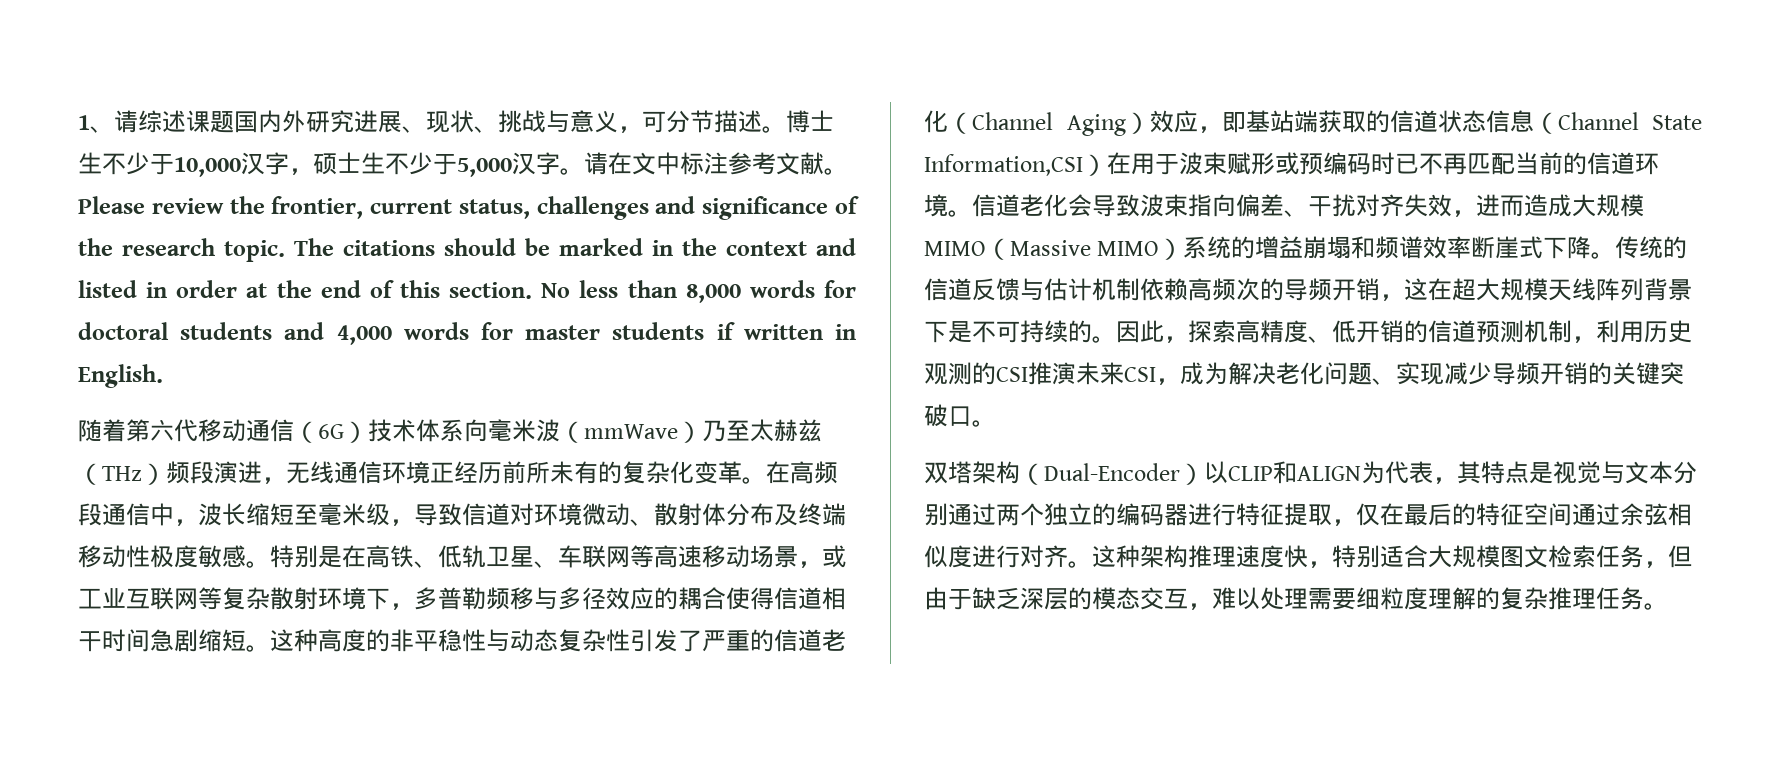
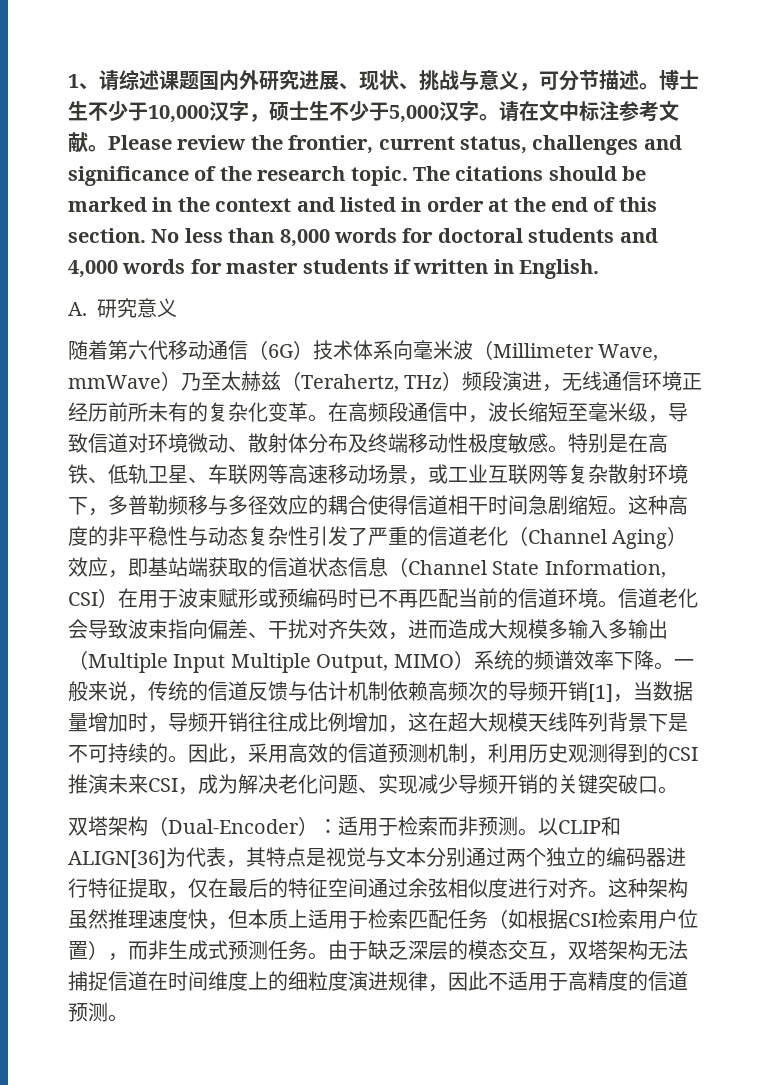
+ A.研究意义
- 随着第六代移动通信（6G）技术体系向毫米波（mmWave）乃至太赫兹（THz）频段演进，无线通信环境正经历前所未有的复杂化变革。
+ 随着第六代移动通信（6G）技术体系向毫米波（Millimeter Wave, mmWave）乃至太赫兹（Terahertz, THz）频段演进，无线通信环境正经历前所未有的复杂化变革。
- 这种高度的非平稳性与动态复杂性引发了严重的信道老化（Channel Aging）效应，即基站端获取的信道状态信息（Channel State Information,CSI）在用于波束赋形或预编码时已不再匹配当前的信道环境。
+ 这种高度的非平稳性与动态复杂性引发了严重的信道老化（Channel Aging）效应，即基站端获取的信道状态信息（Channel State Information, CSI）在用于波束赋形或预编码时已不再匹配当前的信道环境。
- 信道老化会导致波束指向偏差、干扰对齐失效，进而造成大规模MIMO（Massive MIMO）系统的增益崩塌和频谱效率断崖式下降。传统的信道反馈与估计机制依赖高频次的导频开销，这在超大规模天线阵列背景下是不可持续的。
+ 信道老化会导致波束指向偏差、干扰对齐失效，进而造成大规模多输入多输出（Multiple Input Multiple Output, MIMO）系统的频谱效率下降。一般来说，传统的信道反馈与估计机制依赖高频次的导频开销[1]，当数据量增加时，导频开销往往成比例增加，这在超大规模天线阵列背景下是不可持续的。
- 因此，探索高精度、低开销的信道预测机制，利用历史观测的CSI推演未来CSI，成为解决老化问题、实现减少导频开销的关键突破口。
+ 因此，采用高效的信道预测机制，利用历史观测得到的CSI推演未来CSI，成为解决老化问题、实现减少导频开销的关键突破口。
- 双塔架构（Dual-Encoder）以CLIP和ALIGN为代表，其特点是视觉与文本分别通过两个独立的编码器进行特征提取，仅在最后的特征空间通过余弦相似度进行对齐。
+ 双塔架构（Dual-Encoder）：适用于检索而非预测。以CLIP和ALIGN[36]为代表，其特点是视觉与文本分别通过两个独立的编码器进行特征提取，仅在最后的特征空间通过余弦相似度进行对齐。
- 这种架构推理速度快，特别适合大规模图文检索任务，但由于缺乏深层的模态交互，难以处理需要细粒度理解的复杂推理任务。
+ 这种架构虽然推理速度快，但本质上适用于检索匹配任务（如根据CSI检索用户位置），而非生成式预测任务。由于缺乏深层的模态交互，双塔架构无法捕捉信道在时间维度上的细粒度演进规律，因此不适用于高精度的信道预测。

